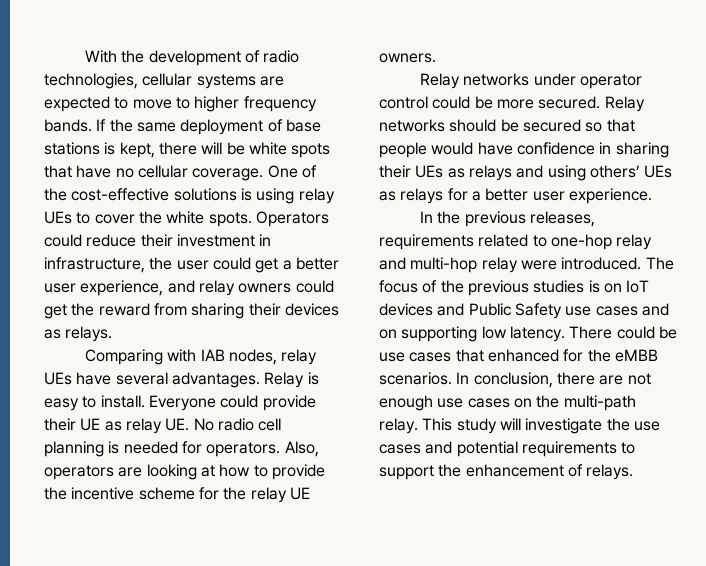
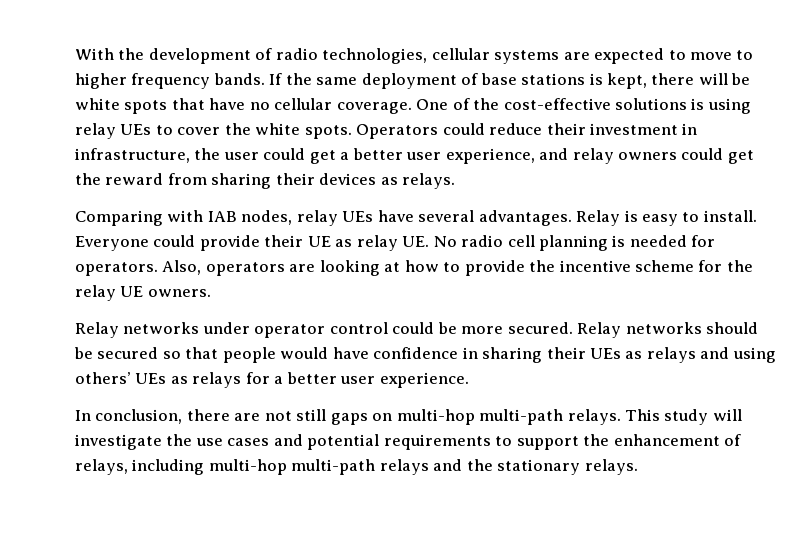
- In the previous releases, requirements related to one-hop relay and multi-hop relay were introduced. The focus of the previous studies is on IoT devices and Public Safety use cases and on supporting low latency. There could be use cases that enhanced for the eMBB scenarios. In conclusion, there are not enough use cases on the multi-path relay.
+ In conclusion, there are not still gaps on multi-hop multi-path relays.
- This study will investigate the use cases and potential requirements to support the enhancement of relays.
+ This study will investigate the use cases and potential requirements to support the enhancement of relays, including multi-hop multi-path relays and the stationary relays.

